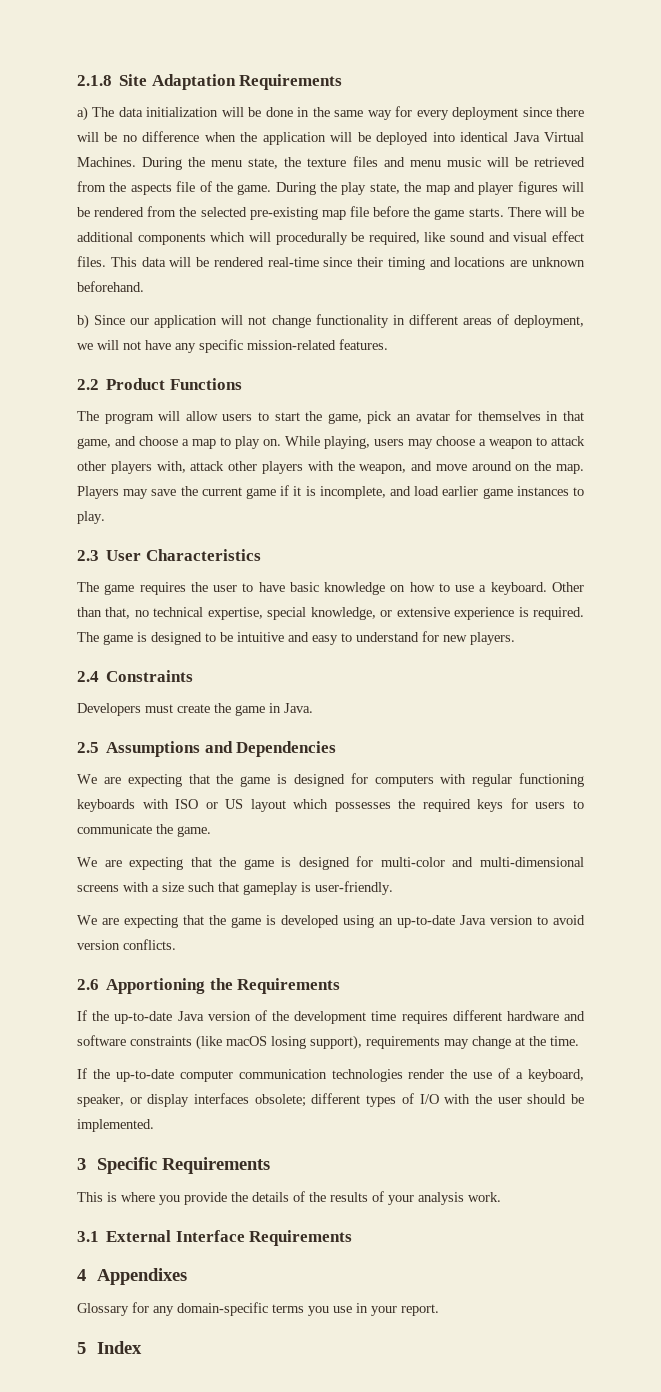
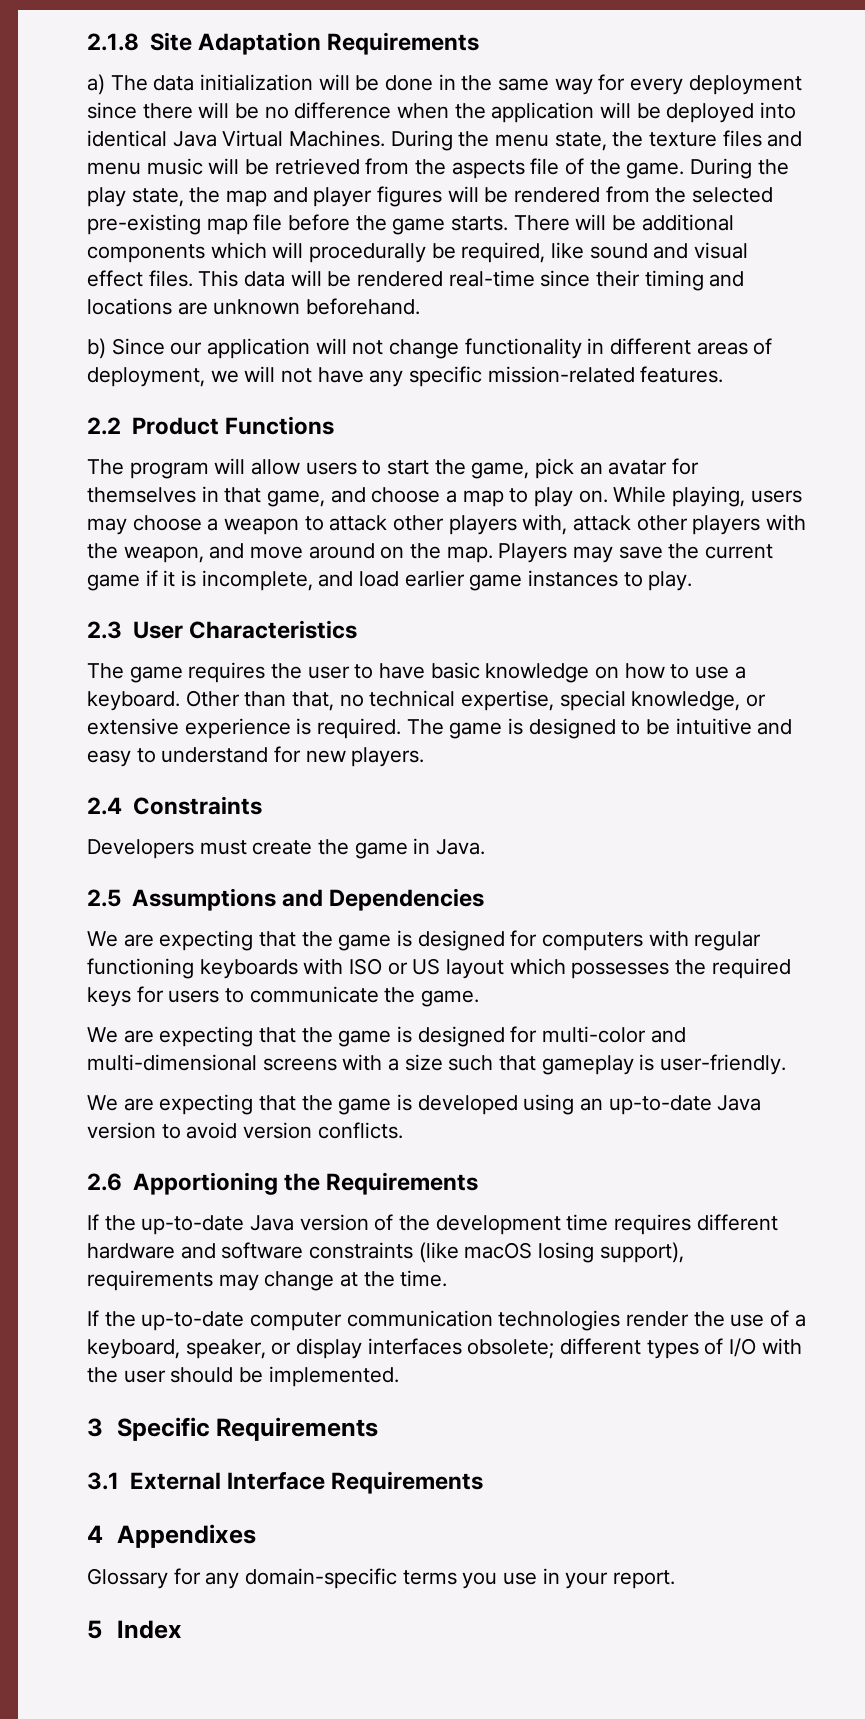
- This is where you provide the details of the results of your analysis work.

